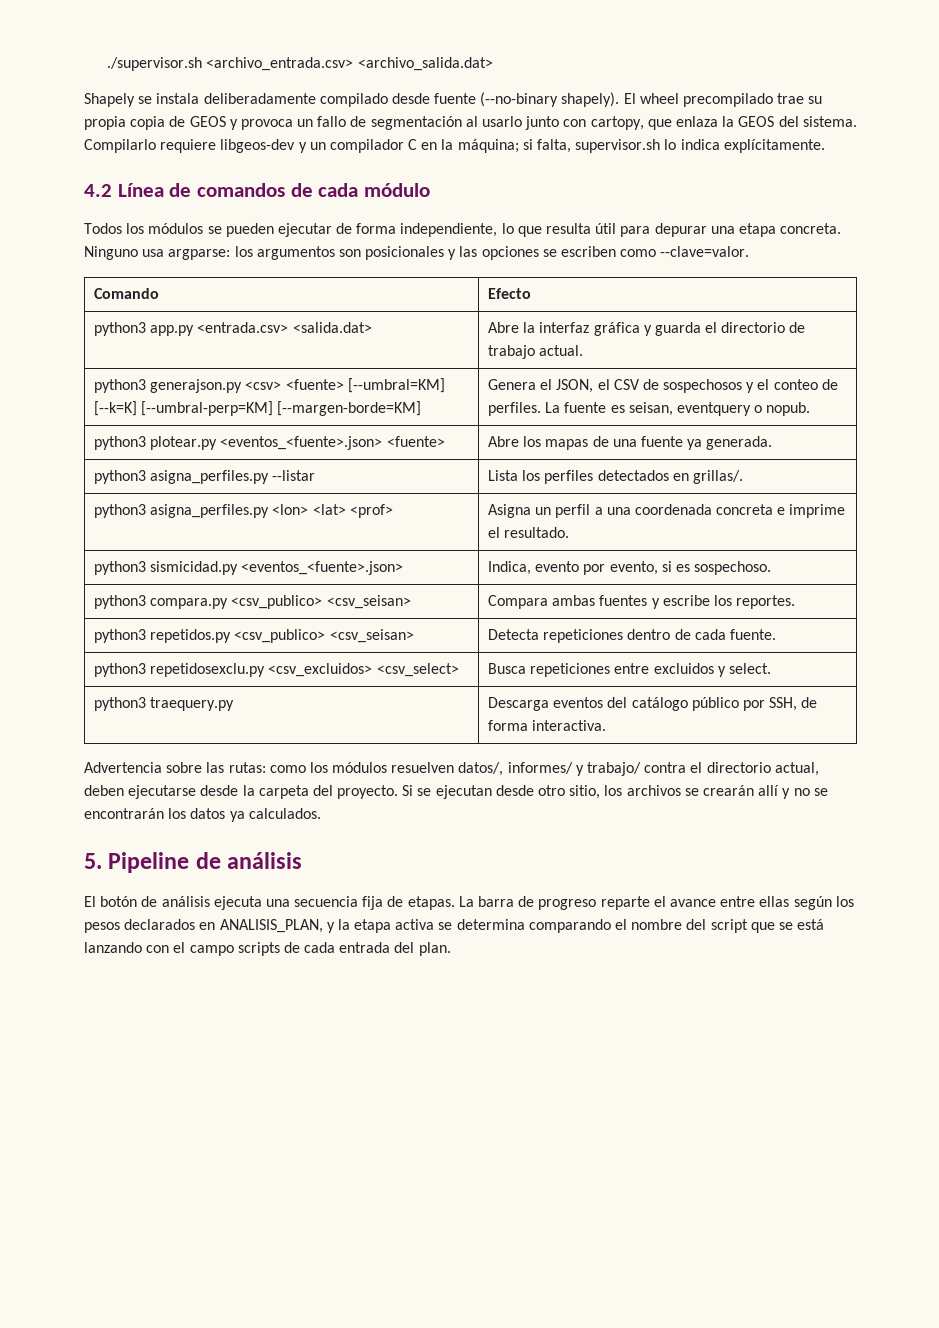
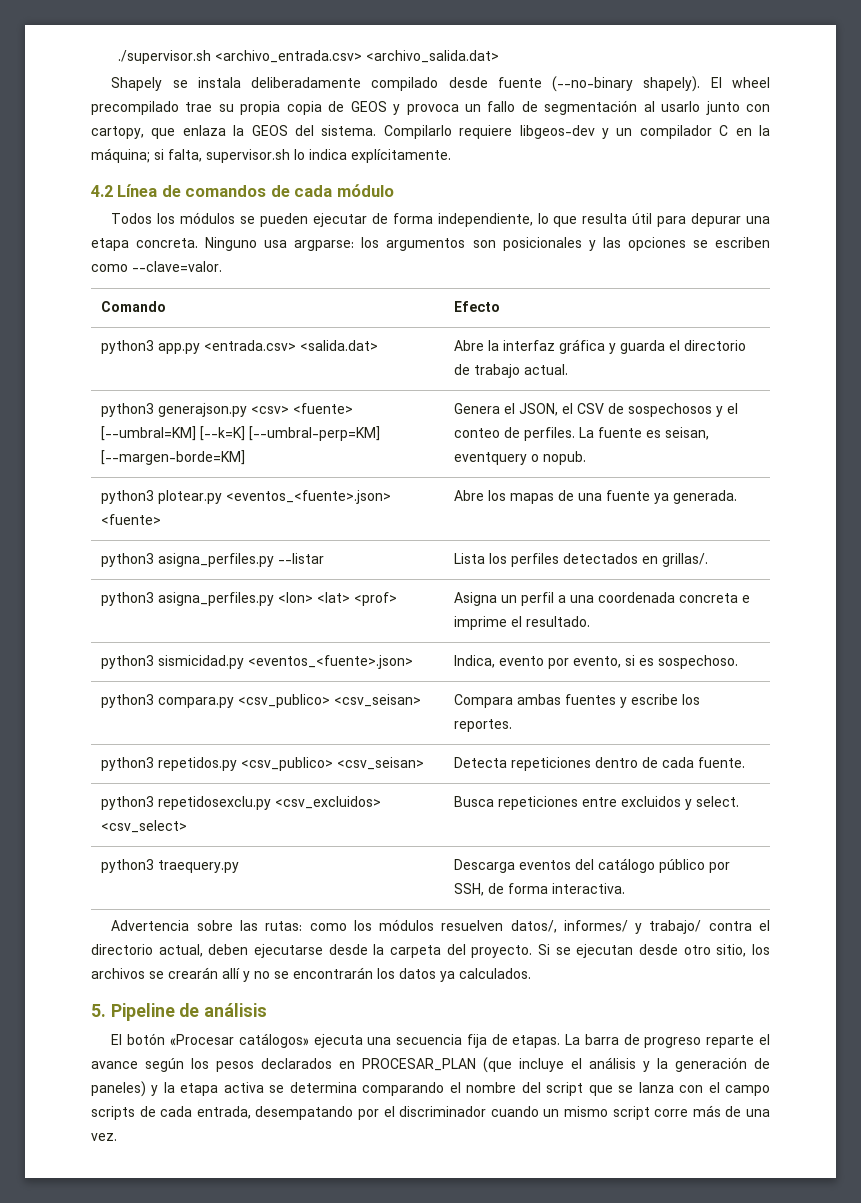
- El botón de análisis ejecuta una secuencia fija de etapas.
+ El botón «Procesar catálogos» ejecuta una secuencia fija de etapas.
- La barra de progreso reparte el avance entre ellas según los pesos declarados en ANALISIS_PLAN, y la etapa activa se determina comparando el nombre del script que se está lanzando con el campo scripts de cada entrada del plan.
+ La barra de progreso reparte el avance según los pesos declarados en PROCESAR_PLAN (que incluye el análisis y la generación de paneles) y la etapa activa se determina comparando el nombre del script que se lanza con el campo scripts de cada entrada, desempatando por el discriminador cuando un mismo script corre más de una vez.

